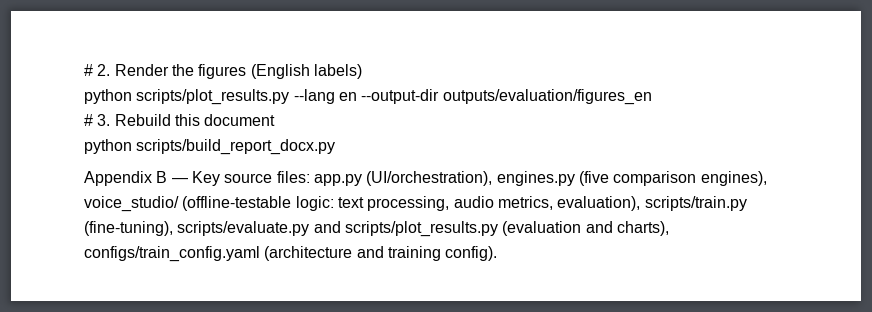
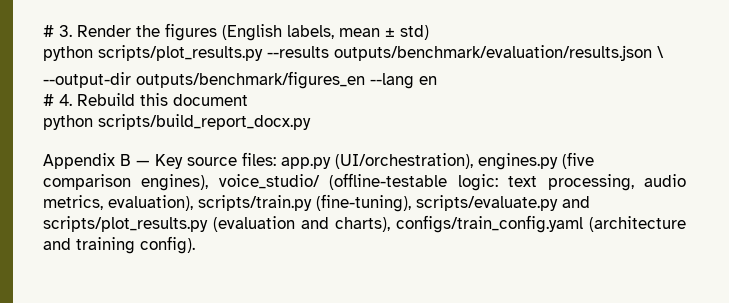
- # 2. Render the figures (English labels)
- python scripts/plot_results.py --lang en --output-dir outputs/evaluation/figures_en
- # 3. Rebuild this document
+ # 3. Render the figures (English labels, mean ± std)
+ python scripts/plot_results.py --results outputs/benchmark/evaluation/results.json \
+ --output-dir outputs/benchmark/figures_en --lang en
+ # 4. Rebuild this document

